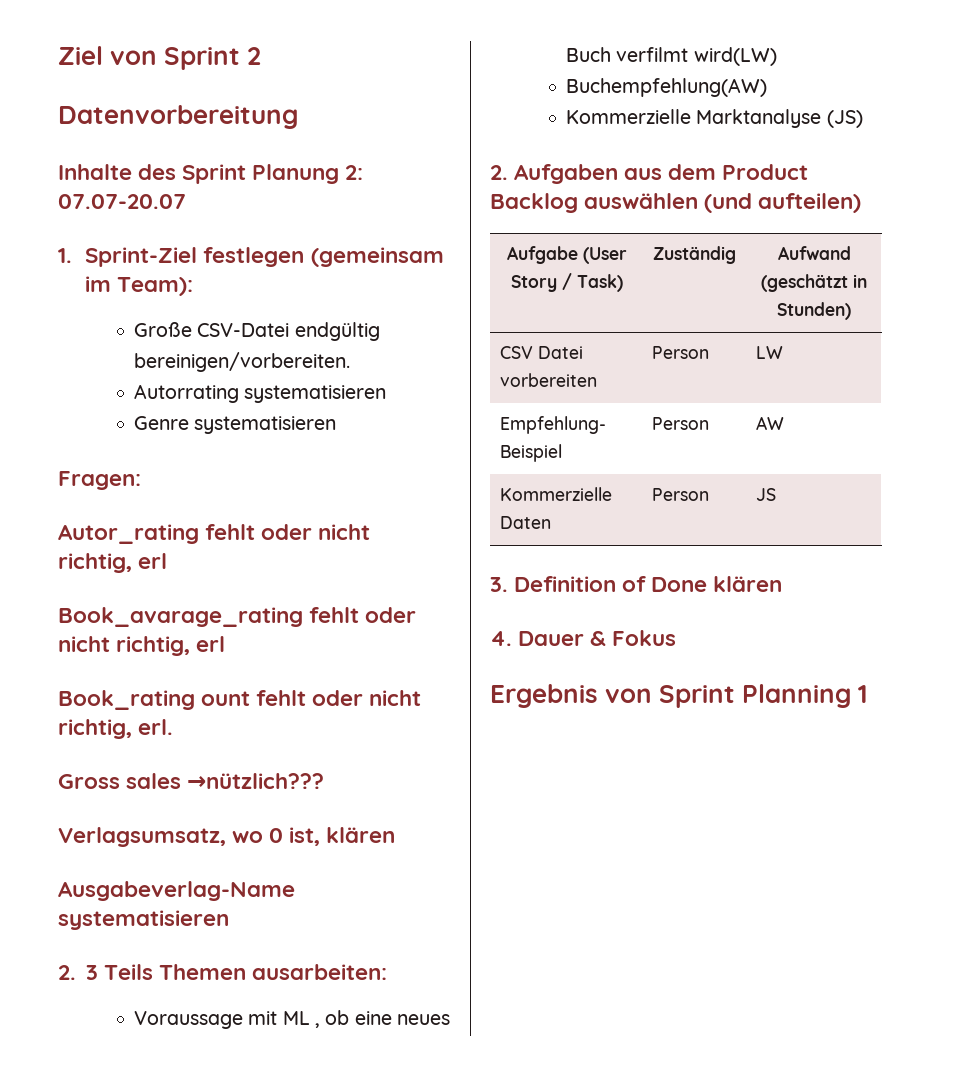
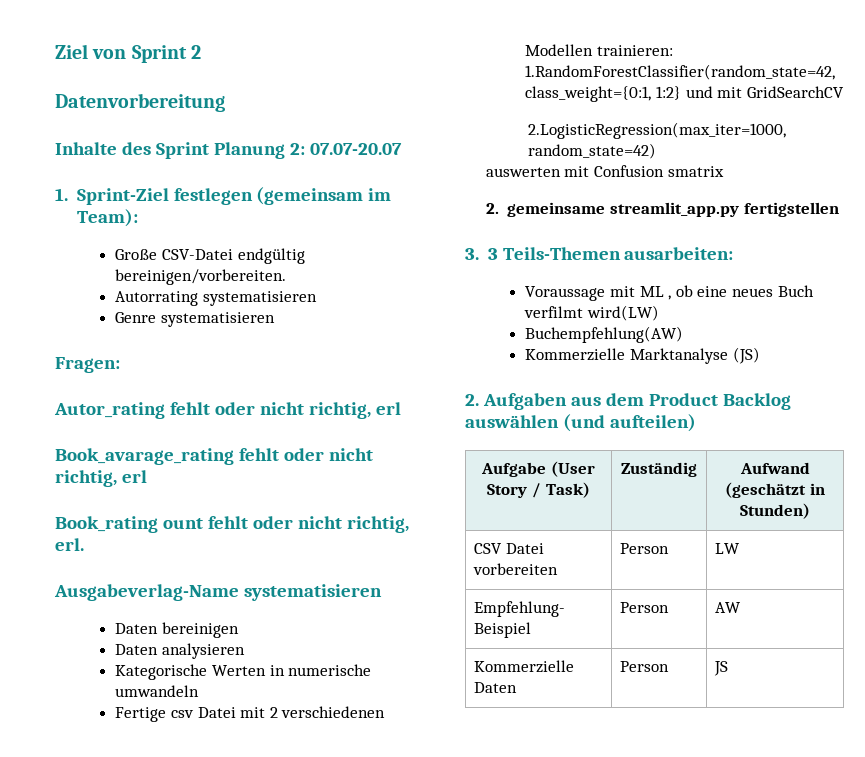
- Gross sales →nützlich???
- Verlagsumsatz, wo 0 ist, klären
  Ausgabeverlag-Name systematisieren
- 2. 3 Teils Themen ausarbeiten:
+ Daten bereinigen
+ Daten analysieren
+ Kategorische Werten in numerische umwandeln
+ Fertige csv Datei mit 2 verschiedenen Modellen trainieren: 1.RandomForestClassifier(random_state=42, class_weight={0:1, 1:2} und mit GridSearchCV
+ 2.LogisticRegression(max_iter=1000, random_state=42)
+ auswerten mit Confusion smatrix
+ 2. gemeinsame streamlit_app.py fertigstellen
+ 3. 3 Teils-Themen ausarbeiten:
- 3. Definition of Done klären
- 4. Dauer & Fokus
- Ergebnis von Sprint Planning 1

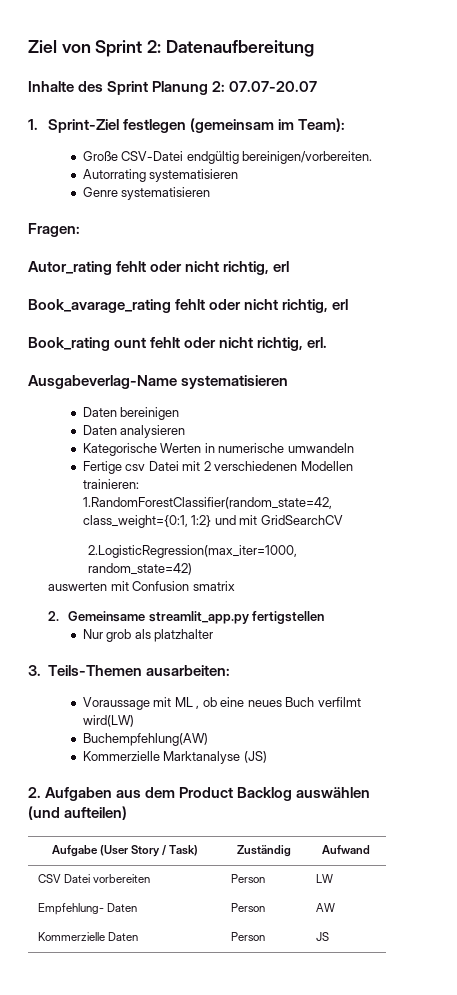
- Ziel von Sprint 2
- Datenvorbereitung
+ Ziel von Sprint 2: Datenaufbereitung
- 2. gemeinsame streamlit_app.py fertigstellen
+ 2. Gemeinsame streamlit_app.py fertigstellen
+ Nur grob als platzhalter
- 3. 3 Teils-Themen ausarbeiten:
+ 3. Teils-Themen ausarbeiten:
- Aufgabe (User Story / Task) | Zuständig | Aufwand (geschätzt in Stunden)
+ Aufgabe (User Story / Task) | Zuständig | Aufwand
- Empfehlung- Beispiel | Person | AW
+ Empfehlung- Daten | Person | AW

